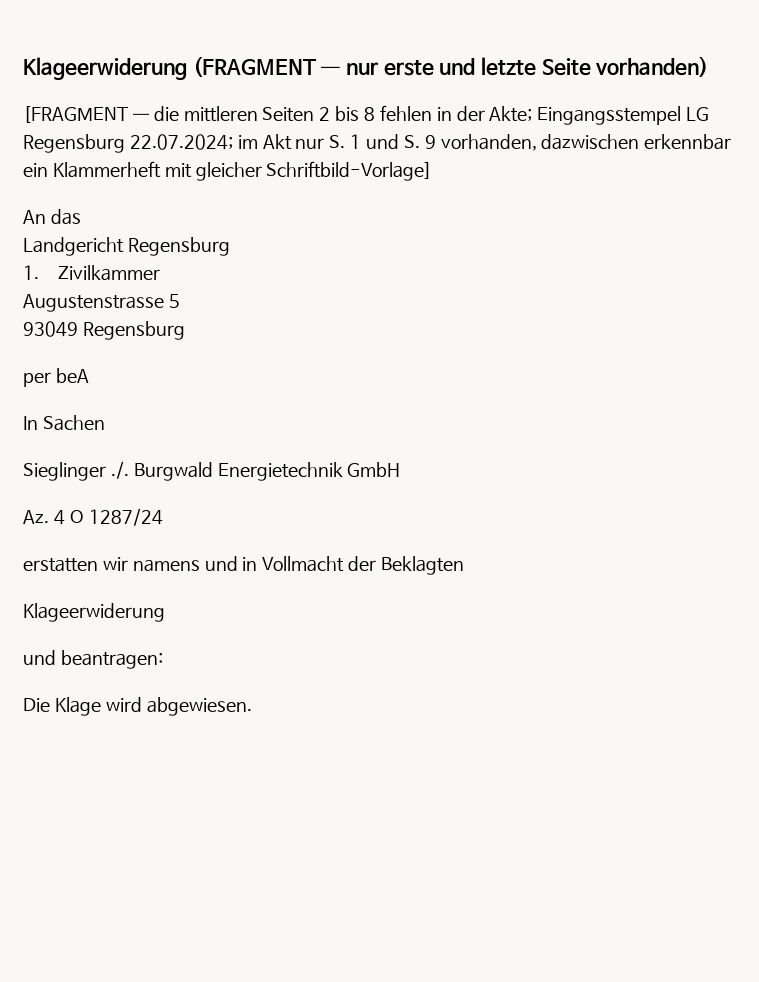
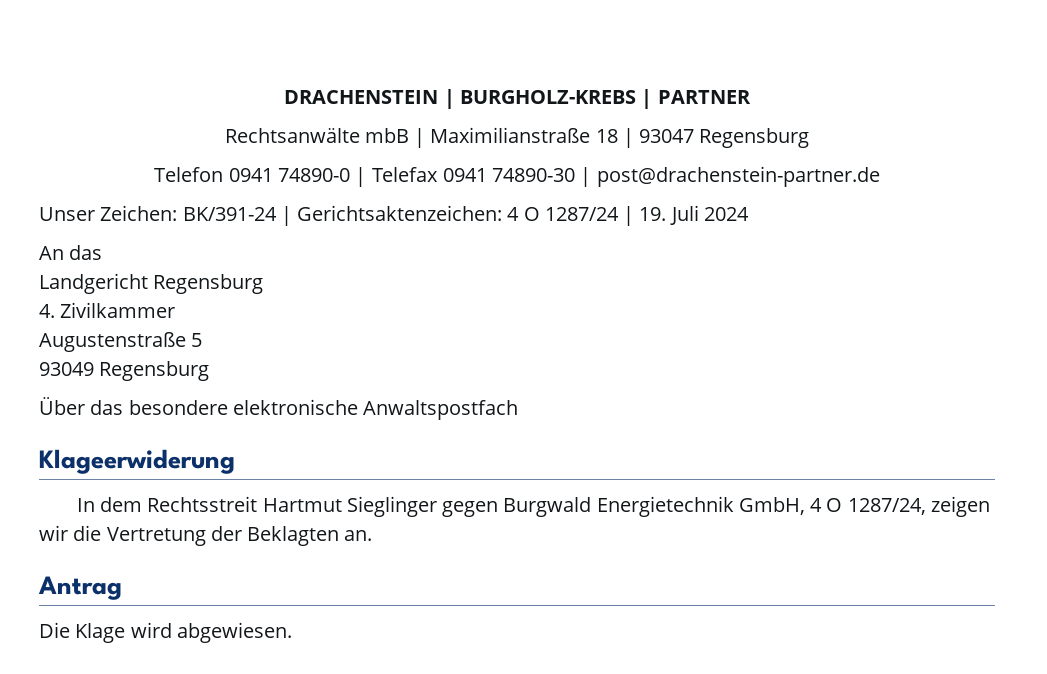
- Klageerwiderung (FRAGMENT — nur erste und letzte Seite vorhanden)
- [FRAGMENT — die mittleren Seiten 2 bis 8 fehlen in der Akte; Eingangsstempel LG Regensburg 22.07.2024; im Akt nur S. 1 und S. 9 vorhanden, dazwischen erkennbar ein Klammerheft mit gleicher Schriftbild-Vorlage]
+ DRACHENSTEIN | BURGHOLZ-KREBS | PARTNER
+ Rechtsanwälte mbB | Maximilianstraße 18 | 93047 Regensburg
+ Telefon 0941 74890-0 | Telefax 0941 74890-30 | post@drachenstein-partner.de
+ Unser Zeichen: BK/391-24 | Gerichtsaktenzeichen: 4 O 1287/24 | 19. Juli 2024
- 1. Zivilkammer
+ 4. Zivilkammer
- Augustenstrasse 5
+ Augustenstraße 5
- per beA
- In Sachen
- Sieglinger ./. Burgwald Energietechnik GmbH
- Az. 4 O 1287/24
- erstatten wir namens und in Vollmacht der Beklagten
+ Über das besondere elektronische Anwaltspostfach
  Klageerwiderung
- und beantragen:
+ In dem Rechtsstreit Hartmut Sieglinger gegen Burgwald Energietechnik GmbH, 4 O 1287/24, zeigen wir die Vertretung der Beklagten an.
+ Antrag

